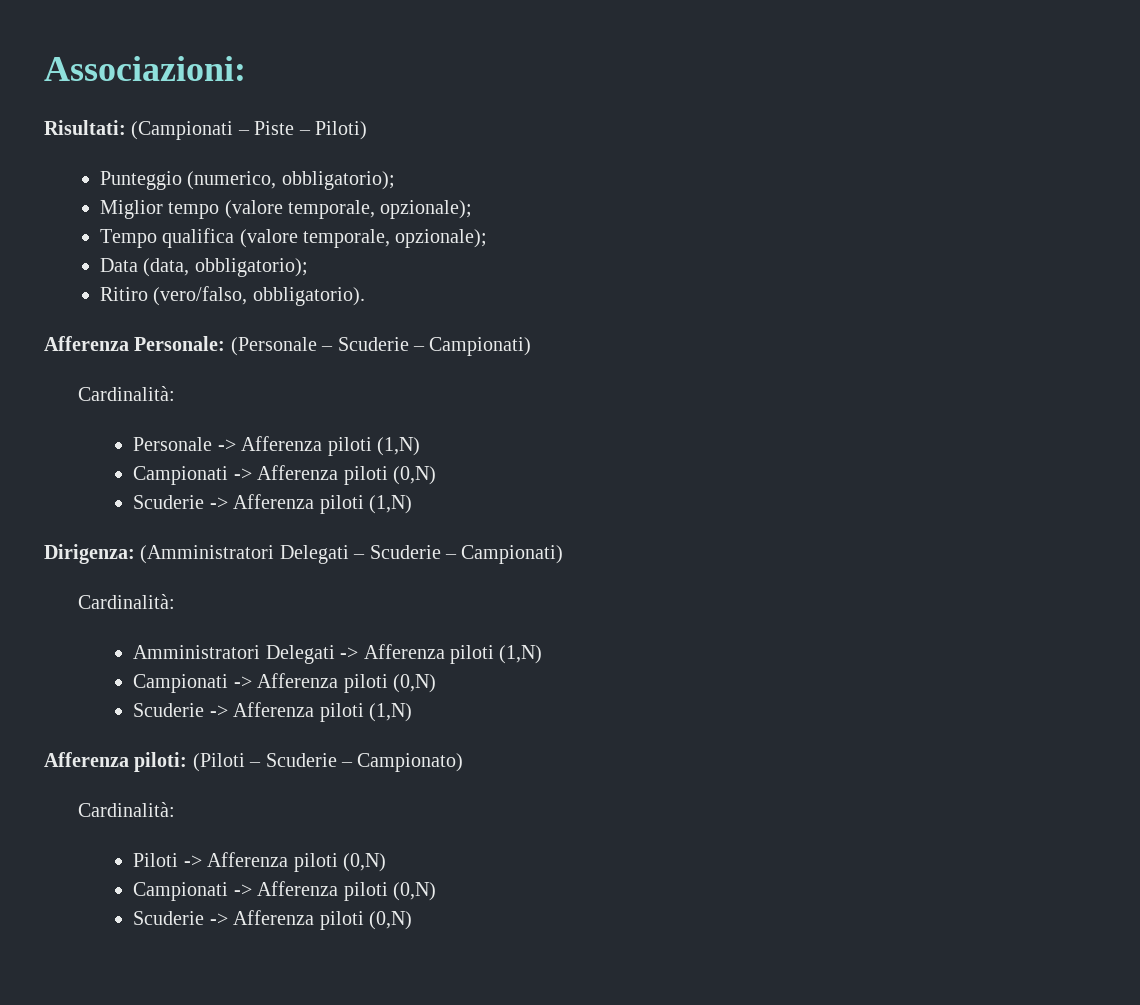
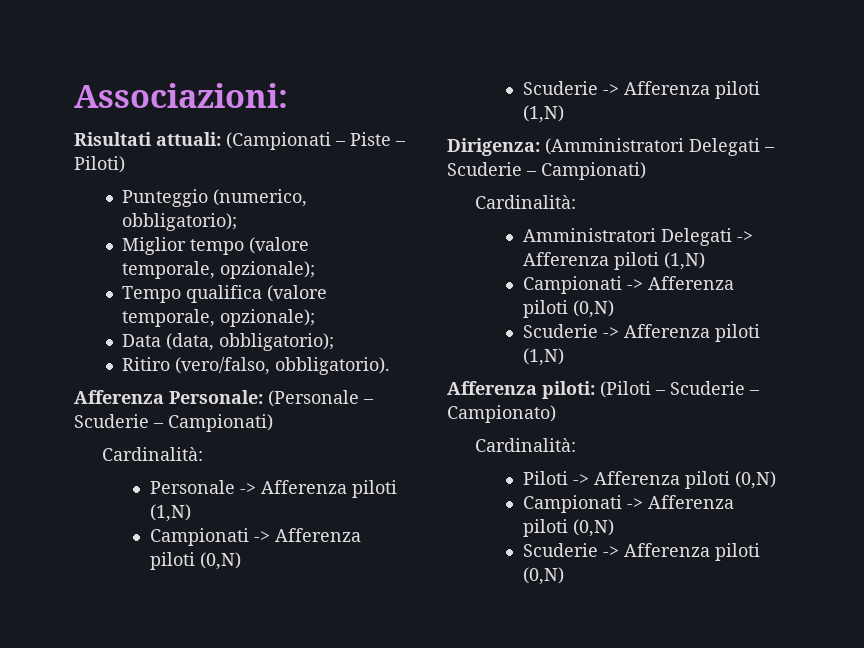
- Risultati: (Campionati – Piste – Piloti)
+ Risultati attuali: (Campionati – Piste – Piloti)

